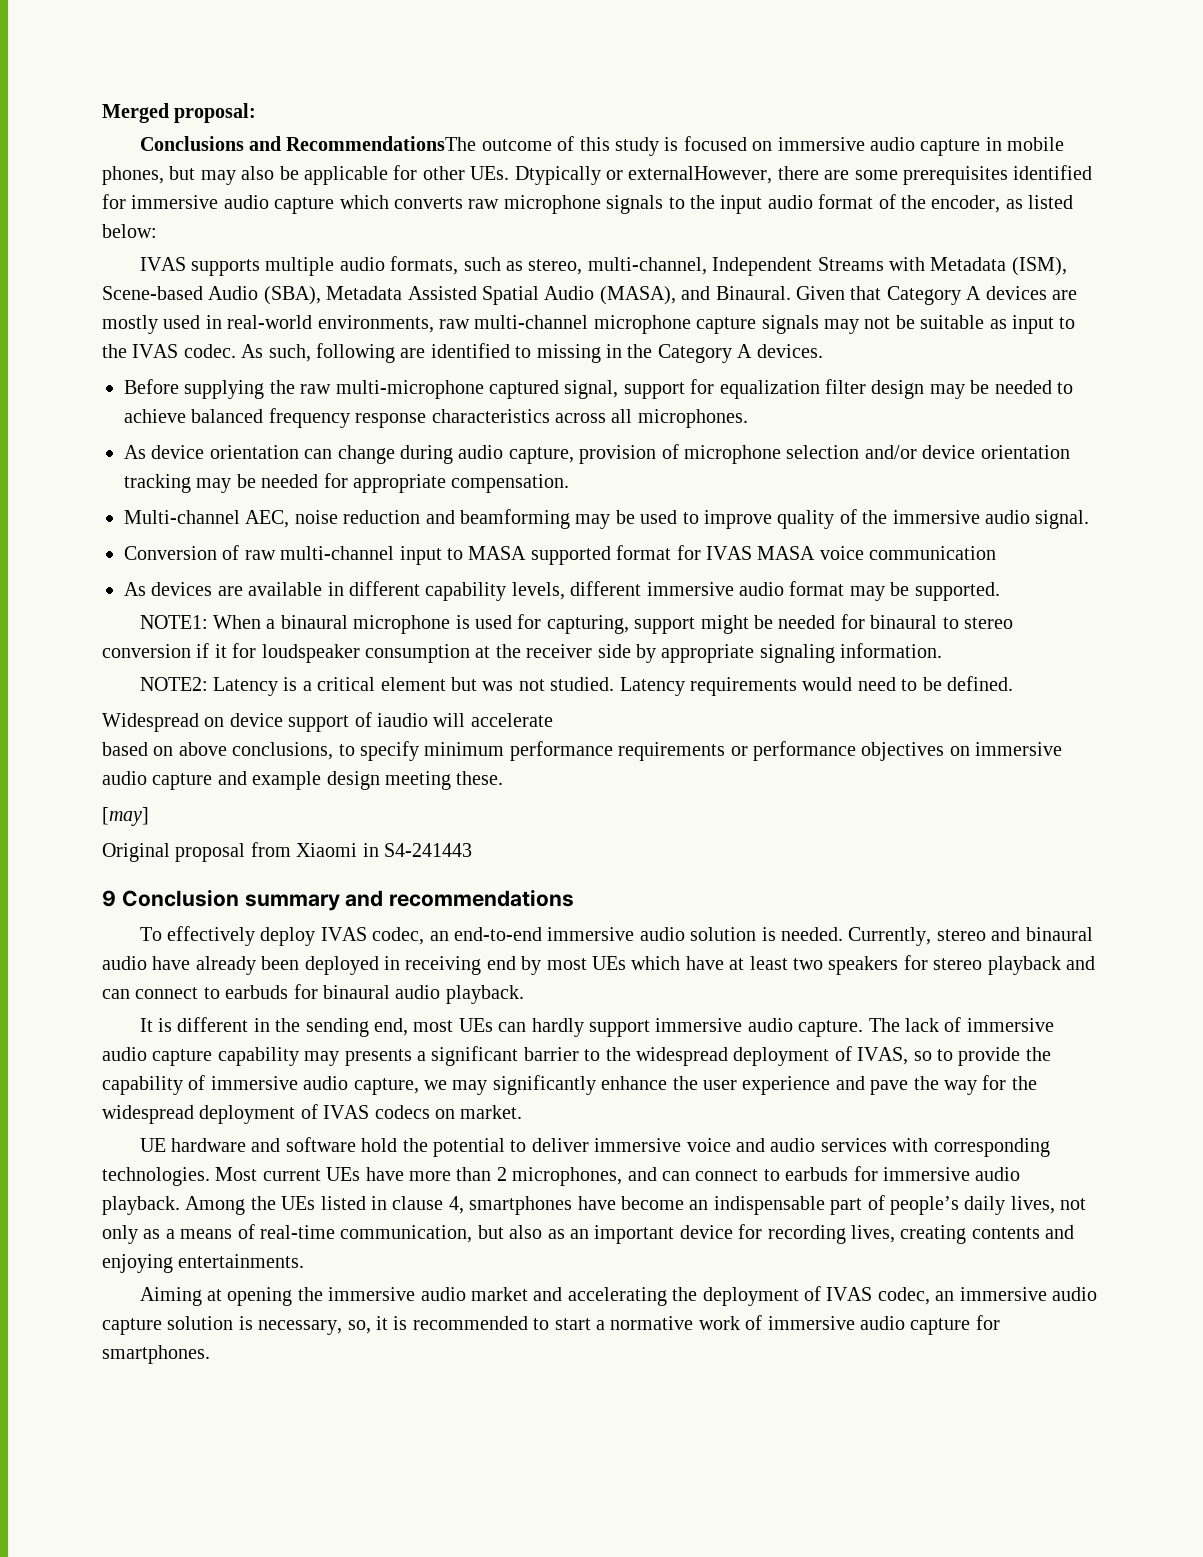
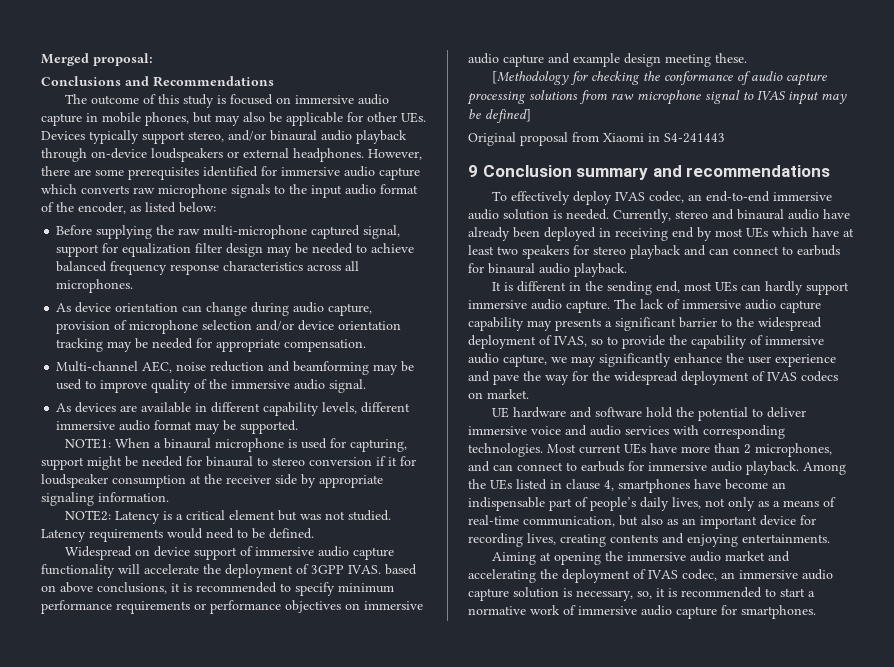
- Conclusions and RecommendationsThe outcome of this study is focused on immersive audio capture in mobile phones, but may also be applicable for other UEs. Dtypically or externalHowever, there are some prerequisites identified for immersive audio capture which converts raw microphone signals to the input audio format of the encoder, as listed below:
+ Conclusions and Recommendations
+ The outcome of this study is focused on immersive audio capture in mobile phones, but may also be applicable for other UEs. Devices typically support stereo, and/or binaural audio playback through on-device loudspeakers or external headphones. However, there are some prerequisites identified for immersive audio capture which converts raw microphone signals to the input audio format of the encoder, as listed below:
- IVAS supports multiple audio formats, such as stereo, multi-channel, Independent Streams with Metadata (ISM), Scene-based Audio (SBA), Metadata Assisted Spatial Audio (MASA), and Binaural. Given that Category A devices are mostly used in real-world environments, raw multi-channel microphone capture signals may not be suitable as input to the IVAS codec. As such, following are identified to missing in the Category A devices.
- Conversion of raw multi-channel input to MASA supported format for IVAS MASA voice communication
- Widespread on device support of iaudio will accelerate
- based on above conclusions, to specify minimum performance requirements or performance objectives on immersive audio capture and example design meeting these.
+ Widespread on device support of immersive audio capture functionality will accelerate the deployment of 3GPP IVAS. based on above conclusions, it is recommended to specify minimum performance requirements or performance objectives on immersive audio capture and example design meeting these.
- [may]
+ [Methodology for checking the conformance of audio capture processing solutions from raw microphone signal to IVAS input may be defined]

